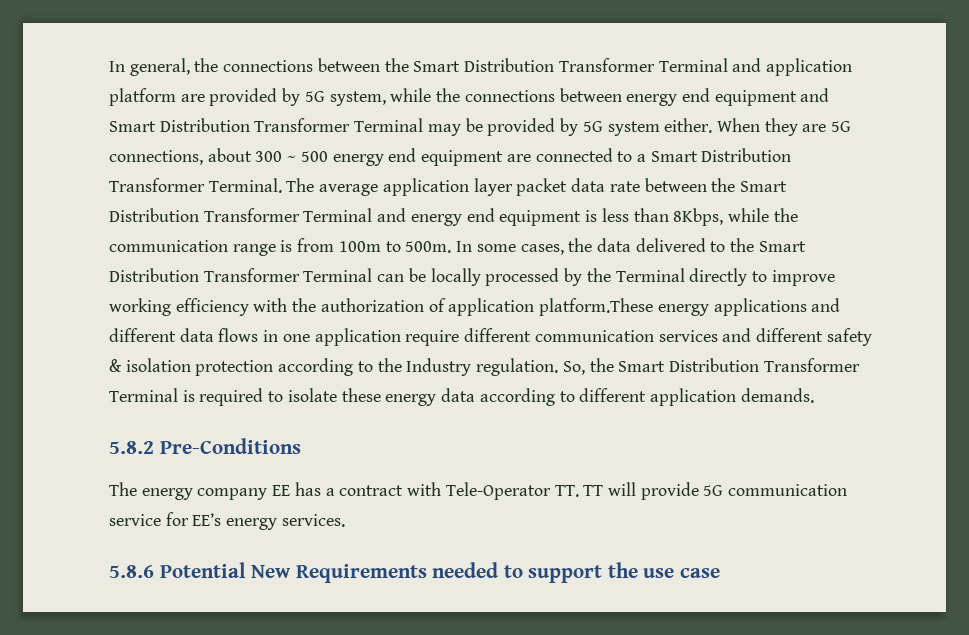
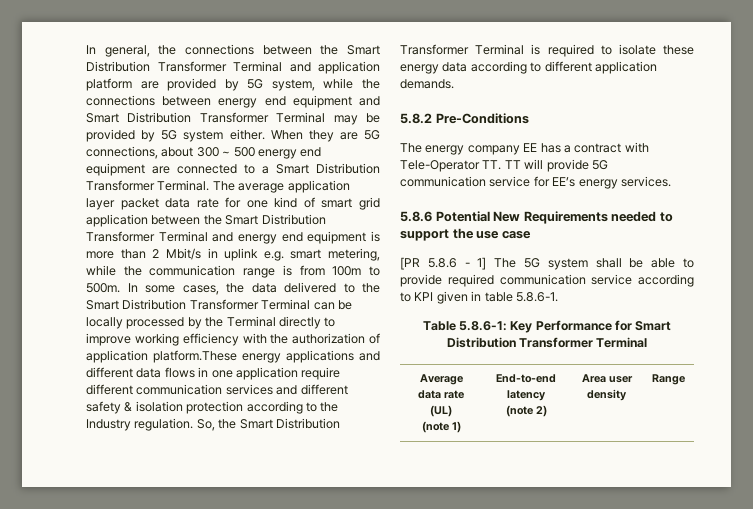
- The average application layer packet data rate between the Smart Distribution Transformer Terminal and energy end equipment is less than 8Kbps, while the communication range is from 100m to 500m.
+ The average application layer packet data rate for one kind of smart grid application between the Smart Distribution Transformer Terminal and energy end equipment is more than 2 Mbit/s in uplink e.g. smart metering, while the communication range is from 100m to 500m.
+ [PR 5.8.6 - 1] The 5G system shall be able to provide required communication service according to KPI given in table 5.8.6-1.
+ Table 5.8.6-1: Key Performance for Smart Distribution Transformer Terminal
+ Average data rate (UL)
+ (note 1) | End-to-end latency
+ (note 2) | Area user density | Range

